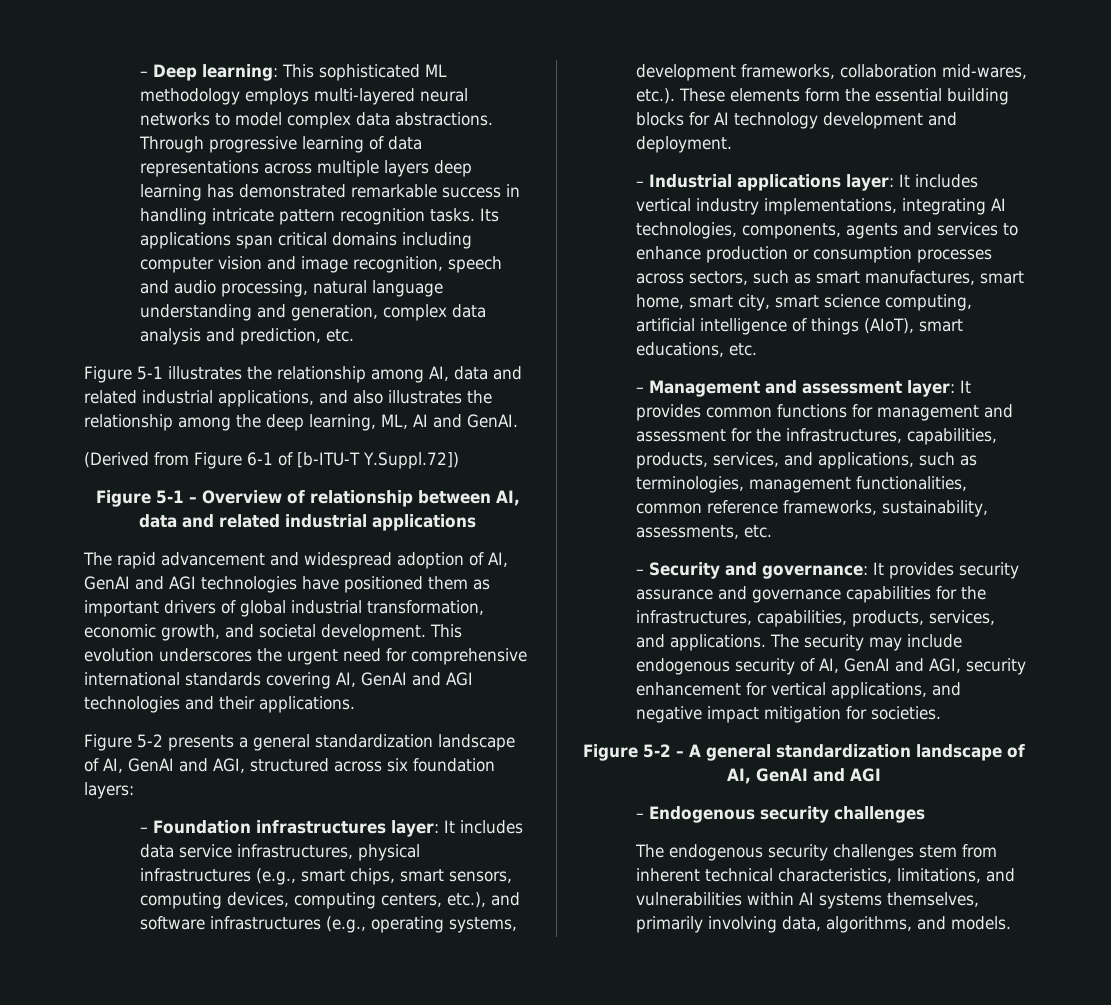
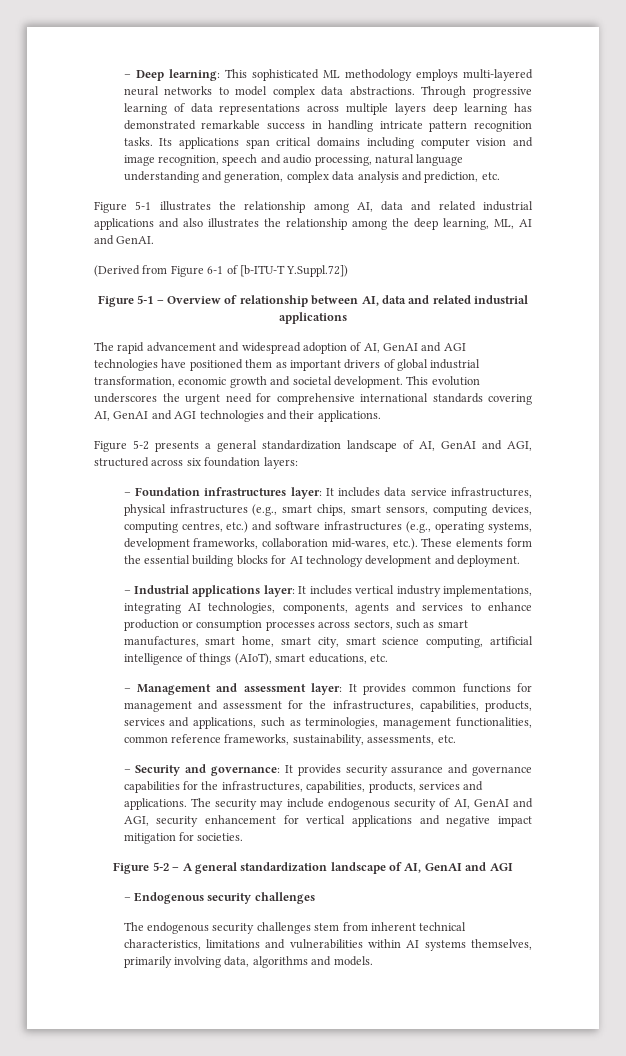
- Figure 5-1 illustrates the relationship among AI, data and related industrial applications, and also illustrates the relationship among the deep learning, ML, AI and GenAI.
+ Figure 5-1 illustrates the relationship among AI, data and related industrial applications and also illustrates the relationship among the deep learning, ML, AI and GenAI.
- The rapid advancement and widespread adoption of AI, GenAI and AGI technologies have positioned them as important drivers of global industrial transformation, economic growth, and societal development.
+ The rapid advancement and widespread adoption of AI, GenAI and AGI technologies have positioned them as important drivers of global industrial transformation, economic growth and societal development.
- – Foundation infrastructures layer: It includes data service infrastructures, physical infrastructures (e.g., smart chips, smart sensors, computing devices, computing centers, etc.), and software infrastructures (e.g., operating systems, development frameworks, collaboration mid-wares, etc.). These elements form the essential building blocks for AI technology development and deployment.
+ – Foundation infrastructures layer: It includes data service infrastructures, physical infrastructures (e.g., smart chips, smart sensors, computing devices, computing centres, etc.) and software infrastructures (e.g., operating systems, development frameworks, collaboration mid-wares, etc.). These elements form the essential building blocks for AI technology development and deployment.
- – Management and assessment layer: It provides common functions for management and assessment for the infrastructures, capabilities, products, services, and applications, such as terminologies, management functionalities, common reference frameworks, sustainability, assessments, etc.
+ – Management and assessment layer: It provides common functions for management and assessment for the infrastructures, capabilities, products, services and applications, such as terminologies, management functionalities, common reference frameworks, sustainability, assessments, etc.
- – Security and governance: It provides security assurance and governance capabilities for the infrastructures, capabilities, products, services, and applications.
+ – Security and governance: It provides security assurance and governance capabilities for the infrastructures, capabilities, products, services and applications.
- The security may include endogenous security of AI, GenAI and AGI, security enhancement for vertical applications, and negative impact mitigation for societies.
+ The security may include endogenous security of AI, GenAI and AGI, security enhancement for vertical applications and negative impact mitigation for societies.
- The endogenous security challenges stem from inherent technical characteristics, limitations, and vulnerabilities within AI systems themselves, primarily involving data, algorithms, and models.
+ The endogenous security challenges stem from inherent technical characteristics, limitations and vulnerabilities within AI systems themselves, primarily involving data, algorithms and models.

